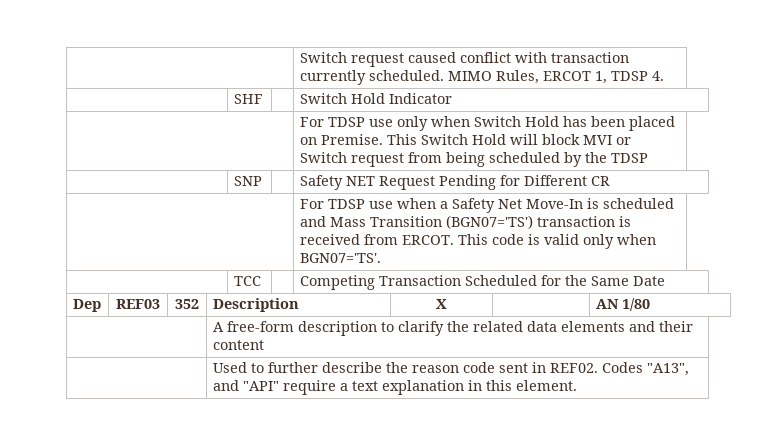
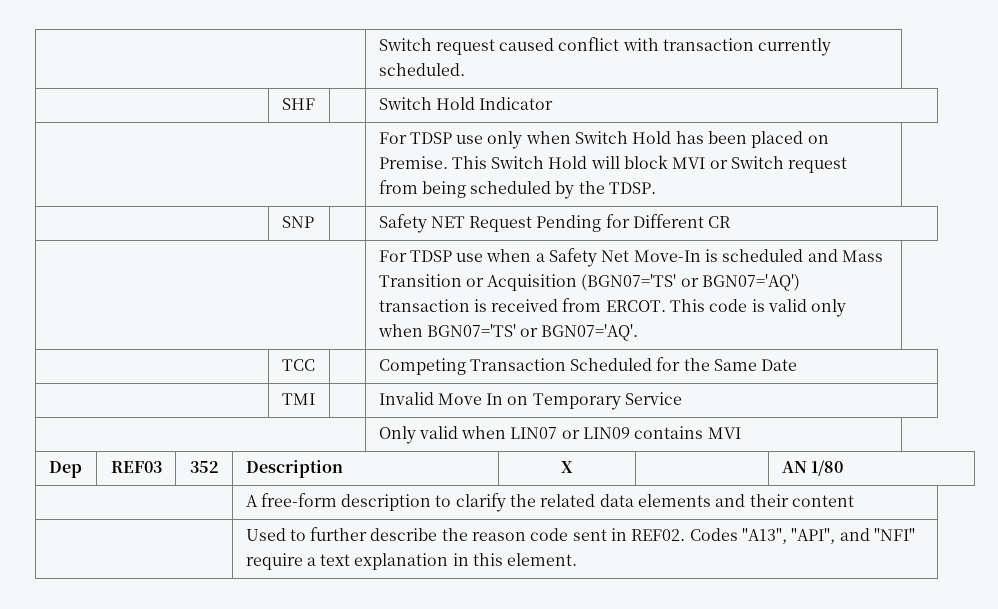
- | Switch request caused conflict with transaction currently scheduled. MIMO Rules, ERCOT 1, TDSP 4.
+ | Switch request caused conflict with transaction currently scheduled.
- | For TDSP use only when Switch Hold has been placed on Premise. This Switch Hold will block MVI or Switch request from being scheduled by the TDSP
+ | For TDSP use only when Switch Hold has been placed on Premise. This Switch Hold will block MVI or Switch request from being scheduled by the TDSP.
- | For TDSP use when a Safety Net Move-In is scheduled and Mass Transition (BGN07='TS') transaction is received from ERCOT. This code is valid only when BGN07='TS'.
+ | For TDSP use when a Safety Net Move-In is scheduled and Mass Transition or Acquisition (BGN07='TS' or BGN07='AQ') transaction is received from ERCOT. This code is valid only when BGN07='TS' or BGN07='AQ'.
+ | TMI | | Invalid Move In on Temporary Service
+ | Only valid when LIN07 or LIN09 contains MVI
- | Used to further describe the reason code sent in REF02. Codes "A13", and "API" require a text explanation in this element.
+ | Used to further describe the reason code sent in REF02. Codes "A13", "API", and "NFI" require a text explanation in this element.

